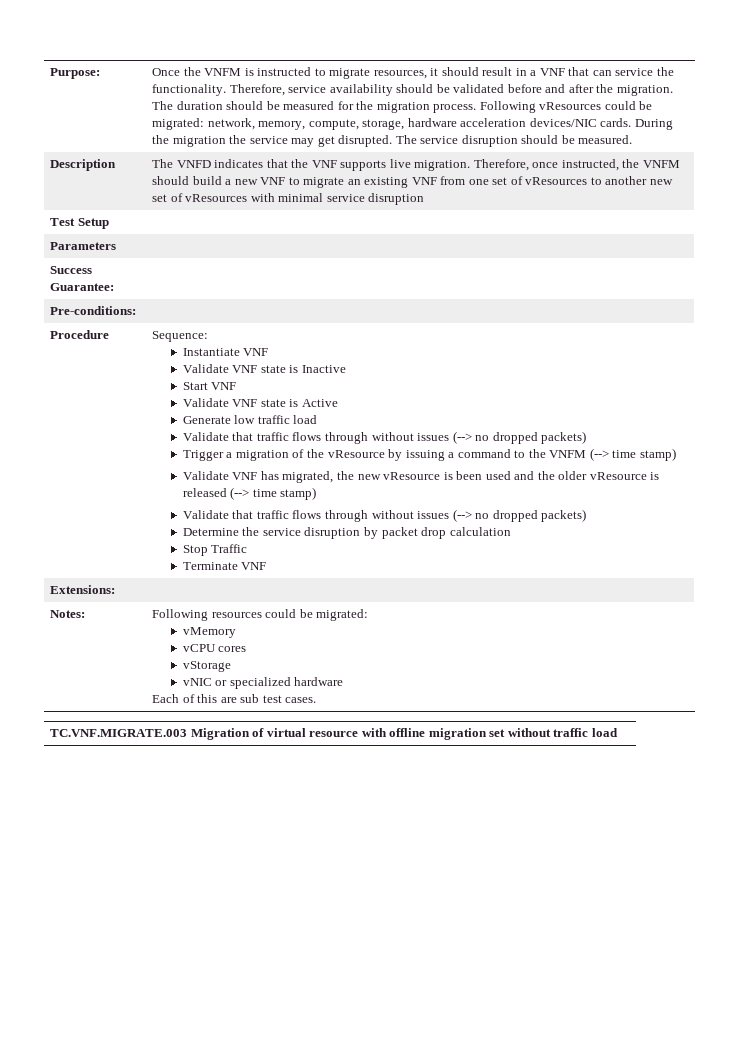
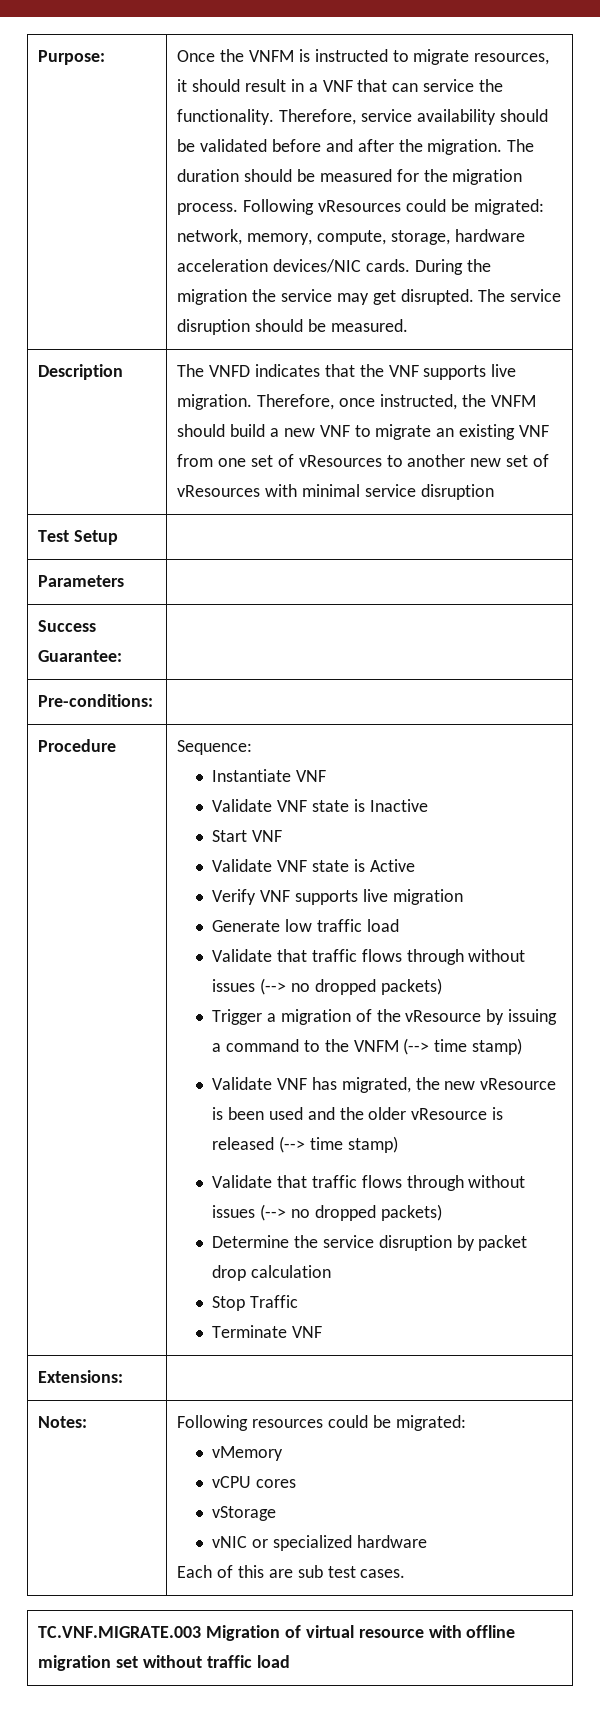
+ Verify VNF supports live migration

